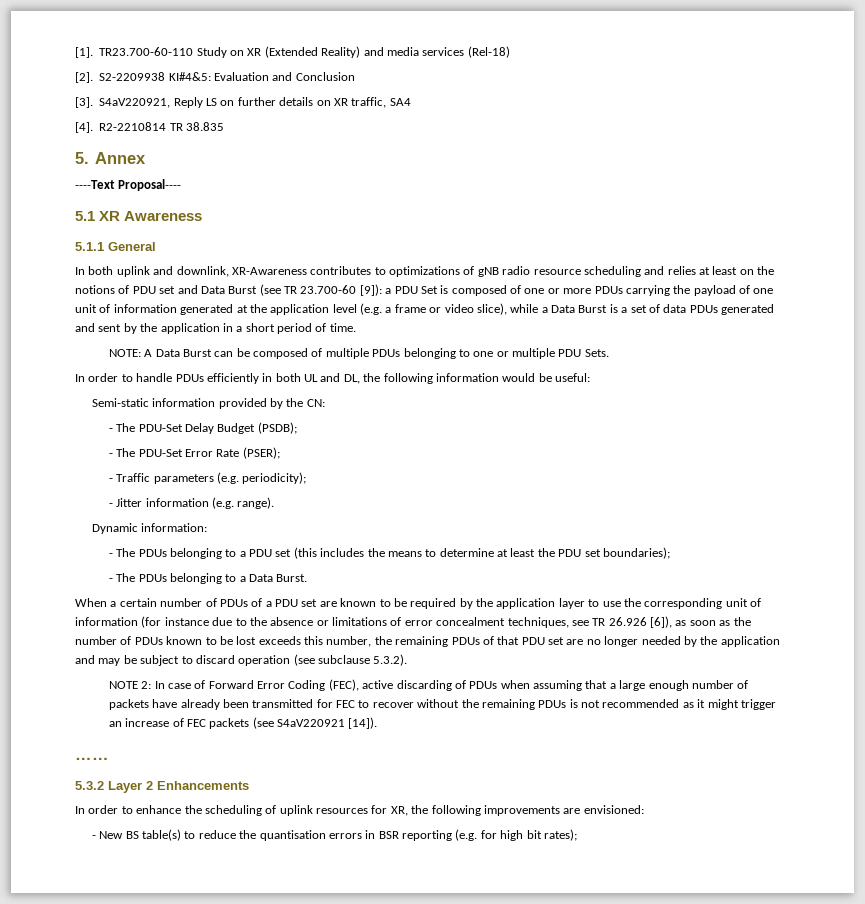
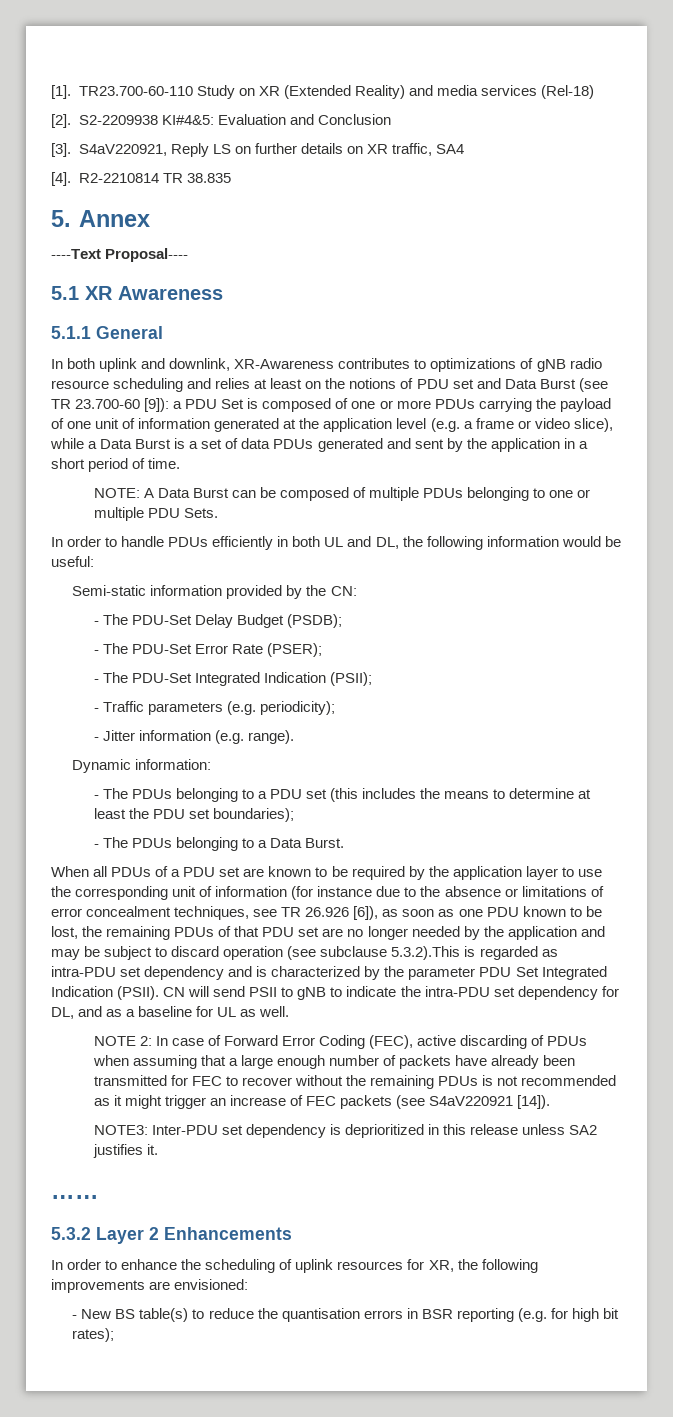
+ - The PDU-Set Integrated Indication (PSII);
- When a certain number of PDUs of a PDU set are known to be required by the application layer to use the corresponding unit of information (for instance due to the absence or limitations of error concealment techniques, see TR 26.926 [6]), as soon as the number of PDUs known to be lost exceeds this number, the remaining PDUs of that PDU set are no longer needed by the application and may be subject to discard operation (see subclause 5.3.2).
+ When all PDUs of a PDU set are known to be required by the application layer to use the corresponding unit of information (for instance due to the absence or limitations of error concealment techniques, see TR 26.926 [6]), as soon as one PDU known to be lost, the remaining PDUs of that PDU set are no longer needed by the application and may be subject to discard operation (see subclause 5.3.2).This is regarded as intra-PDU set dependency and is characterized by the parameter PDU Set Integrated Indication (PSII). CN will send PSII to gNB to indicate the intra-PDU set dependency for DL, and as a baseline for UL as well.
+ NOTE3: Inter-PDU set dependency is deprioritized in this release unless SA2 justifies it.

